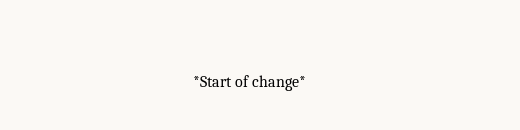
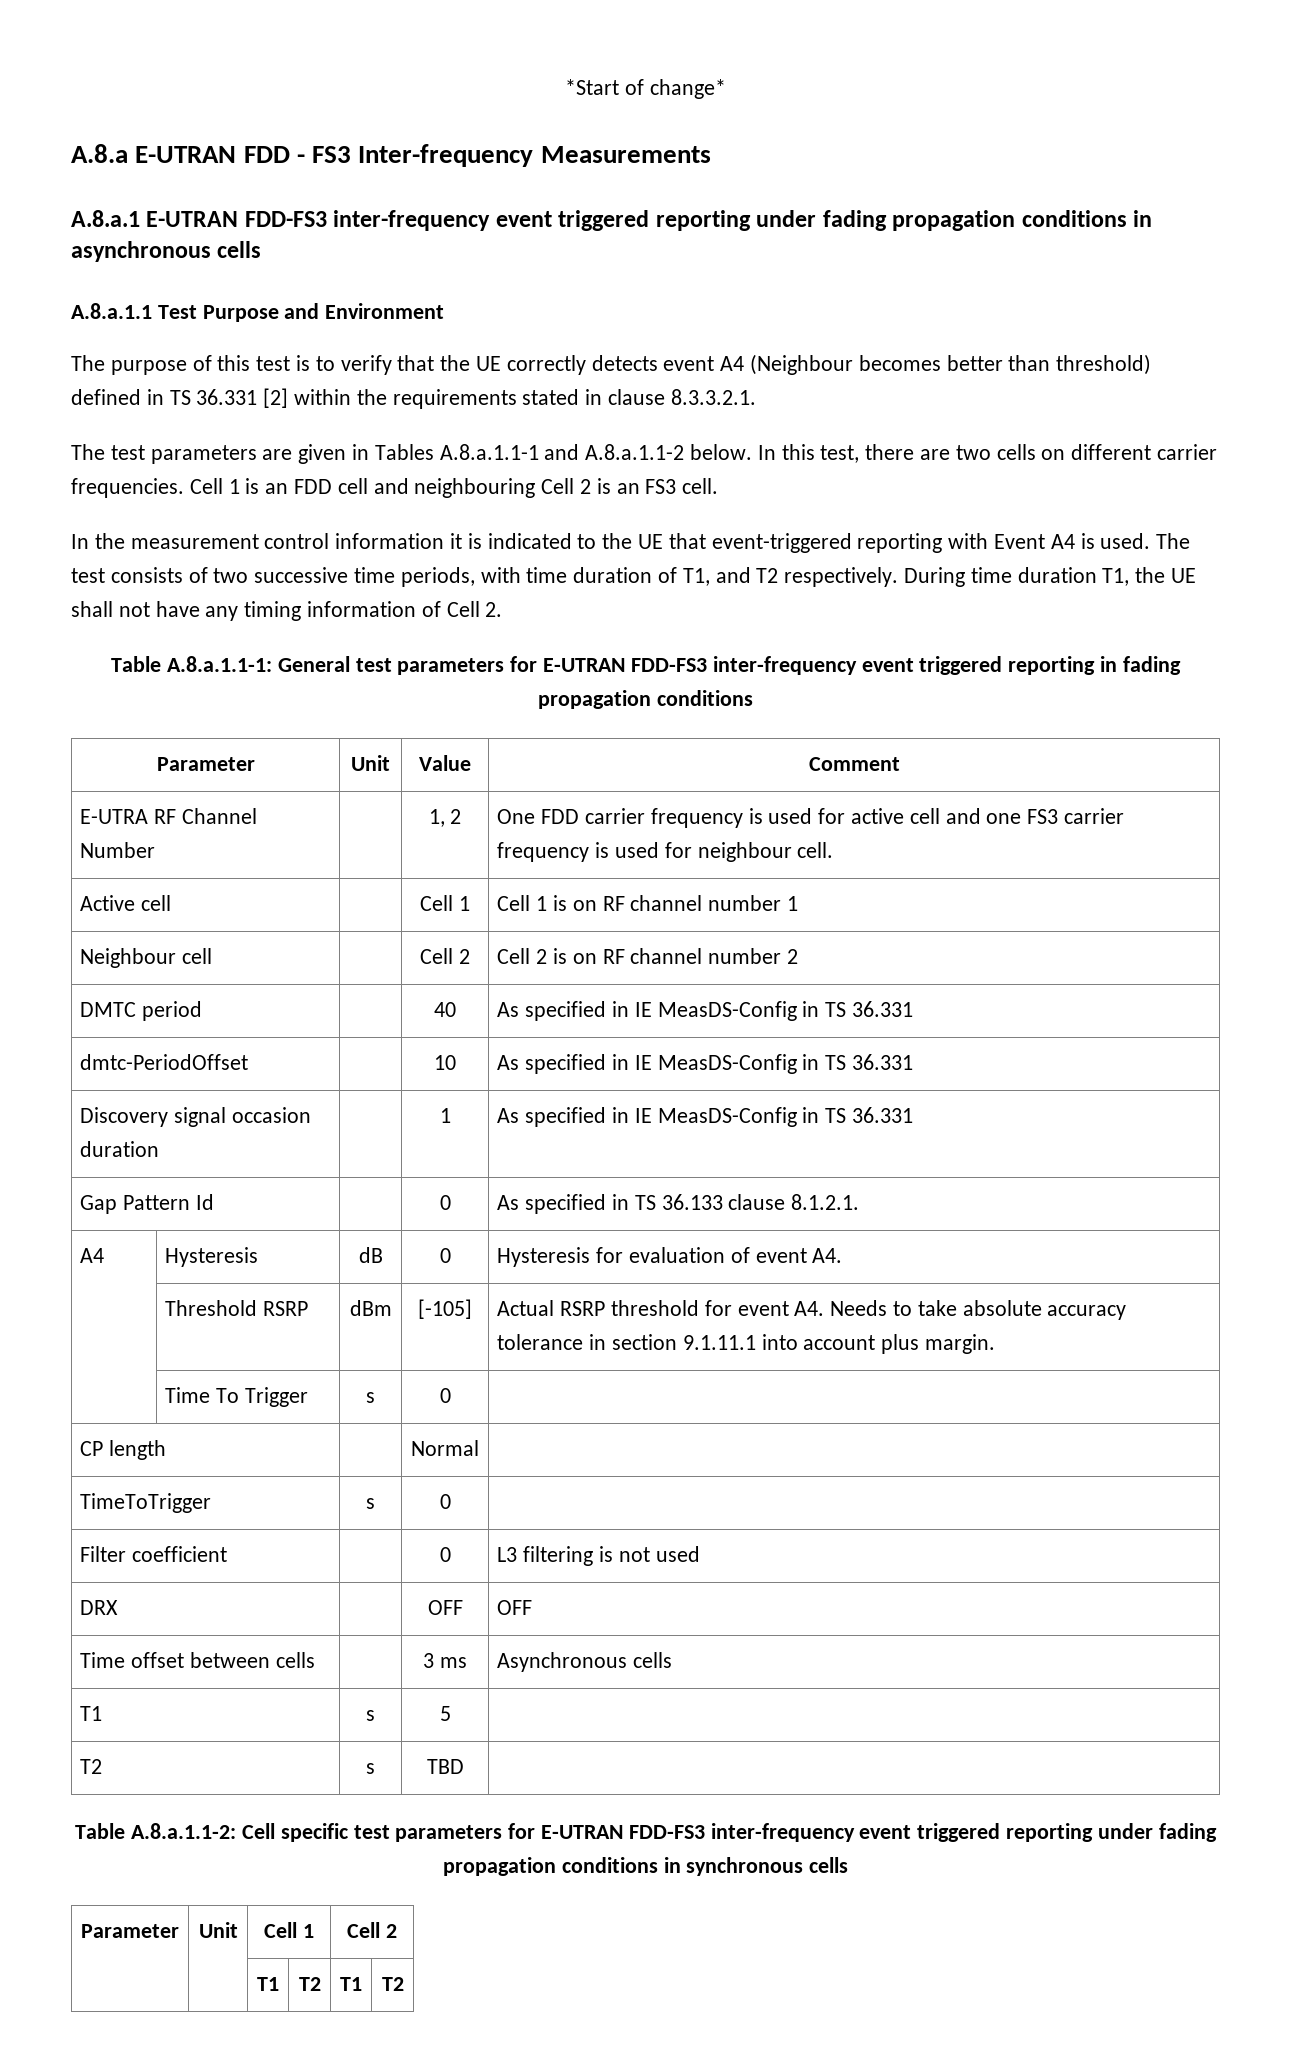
+ A.8.a E-UTRAN FDD - FS3 Inter-frequency Measurements
+ A.8.a.1 E-UTRAN FDD-FS3 inter-frequency event triggered reporting under fading propagation conditions in asynchronous cells
+ A.8.a.1.1 Test Purpose and Environment
+ The purpose of this test is to verify that the UE correctly detects event A4 (Neighbour becomes better than threshold) defined in TS 36.331 [2] within the requirements stated in clause 8.3.3.2.1.
+ The test parameters are given in Tables A.8.a.1.1-1 and A.8.a.1.1-2 below. In this test, there are two cells on different carrier frequencies. Cell 1 is an FDD cell and neighbouring Cell 2 is an FS3 cell.
+ In the measurement control information it is indicated to the UE that event-triggered reporting with Event A4 is used. The test consists of two successive time periods, with time duration of T1, and T2 respectively. During time duration T1, the UE shall not have any timing information of Cell 2.
+ Table A.8.a.1.1-1: General test parameters for E-UTRAN FDD-FS3 inter-frequency event triggered reporting in fading propagation conditions
+ Parameter | Unit | Value | Comment
+ E-UTRA RF Channel Number | | 1, 2 | One FDD carrier frequency is used for active cell and one FS3 carrier frequency is used for neighbour cell.
+ Active cell | | Cell 1 | Cell 1 is on RF channel number 1
+ Neighbour cell | | Cell 2 | Cell 2 is on RF channel number 2
+ DMTC period | | 40 | As specified in IE MeasDS-Config in TS 36.331
+ dmtc-PeriodOffset | | 10 | As specified in IE MeasDS-Config in TS 36.331
+ Discovery signal occasion duration | | 1 | As specified in IE MeasDS-Config in TS 36.331
+ Gap Pattern Id | | 0 | As specified in TS 36.133 clause 8.1.2.1.
+ A4 | Hysteresis | dB | 0 | Hysteresis for evaluation of event A4.
+ | Threshold RSRP | dBm | [-105] | Actual RSRP threshold for event A4. Needs to take absolute accuracy tolerance in section 9.1.11.1 into account plus margin.
+ | Time To Trigger | s | 0 |
+ CP length | | Normal |
+ TimeToTrigger | s | 0 |
+ Filter coefficient | | 0 | L3 filtering is not used
+ DRX | | OFF | OFF
+ Time offset between cells | | 3 ms | Asynchronous cells
+ T1 | s | 5 |
+ T2 | s | TBD |
+ Table A.8.a.1.1-2: Cell specific test parameters for E-UTRAN FDD-FS3 inter-frequency event triggered reporting under fading propagation conditions in synchronous cells
+ Parameter | Unit | Cell 1 | Cell 2
+ | | T1 | T2 | T1 | T2

